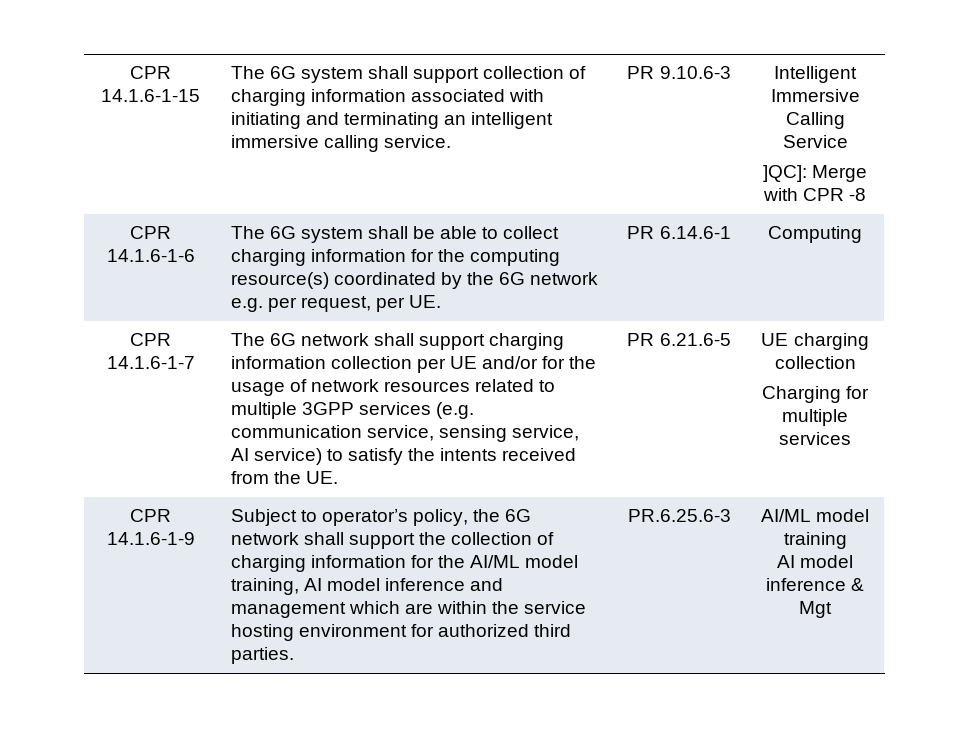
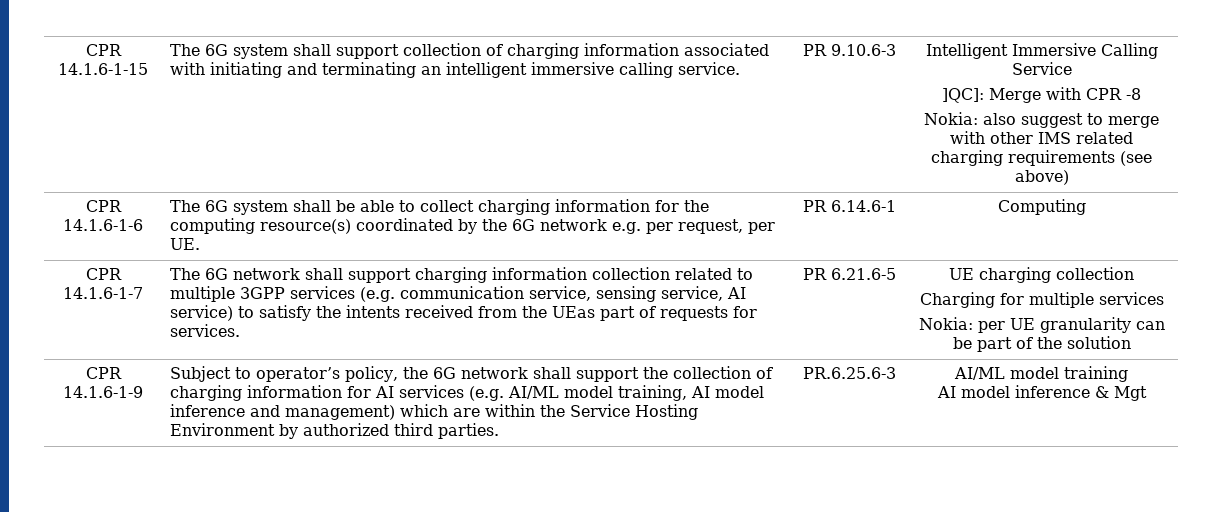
+ Nokia: also suggest to merge with other IMS related charging requirements (see above)
- The 6G network shall support charging information collection per UE and/or for the usage of network resources related to multiple 3GPP services (e.g. communication service, sensing service, AI service) to satisfy the intents received from the UE.
+ The 6G network shall support charging information collection related to multiple 3GPP services (e.g. communication service, sensing service, AI service) to satisfy the intents received from the UEas part of requests for services.
+ Nokia: per UE granularity can be part of the solution
- Subject to operator’s policy, the 6G network shall support the collection of charging information for the AI/ML model training, AI model inference and management which are within the service hosting environment for authorized third parties.
+ Subject to operator’s policy, the 6G network shall support the collection of charging information for AI services (e.g. AI/ML model training, AI model inference and management) which are within the Service Hosting Environment by authorized third parties.

